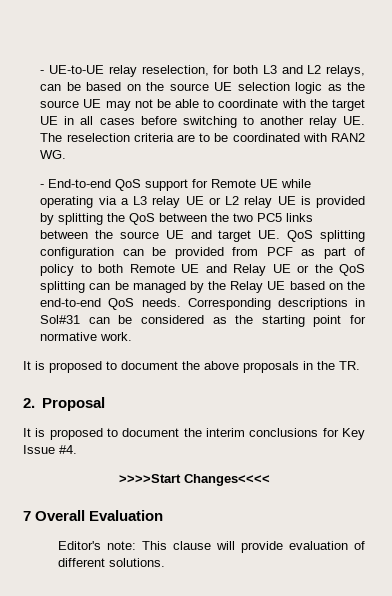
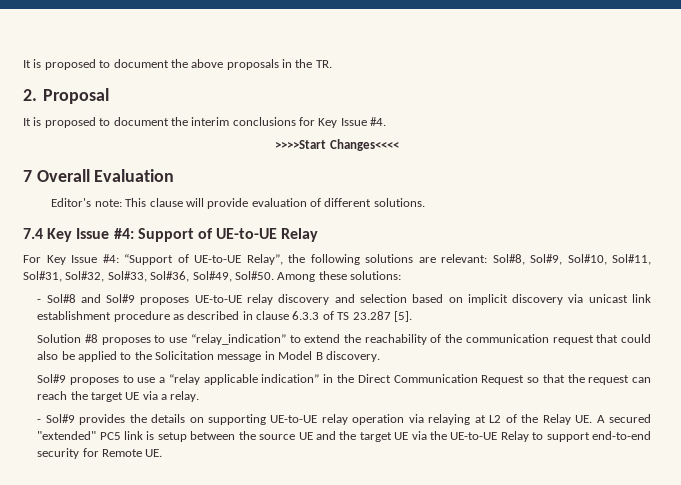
- - UE-to-UE relay reselection, for both L3 and L2 relays, can be based on the source UE selection logic as the source UE may not be able to coordinate with the target UE in all cases before switching to another relay UE. The reselection criteria are to be coordinated with RAN2 WG.
- - End-to-end QoS support for Remote UE while operating via a L3 relay UE or L2 relay UE is provided by splitting the QoS between the two PC5 links between the source UE and target UE. QoS splitting configuration can be provided from PCF as part of policy to both Remote UE and Relay UE or the QoS splitting can be managed by the Relay UE based on the end-to-end QoS needs. Corresponding descriptions in Sol#31 can be considered as the starting point for normative work.
+ 7.4 Key Issue #4: Support of UE-to-UE Relay
+ For Key Issue #4: “Support of UE-to-UE Relay”, the following solutions are relevant: Sol#8, Sol#9, Sol#10, Sol#11, Sol#31, Sol#32, Sol#33, Sol#36, Sol#49, Sol#50. Among these solutions:
+ - Sol#8 and Sol#9 proposes UE-to-UE relay discovery and selection based on implicit discovery via unicast link establishment procedure as described in clause 6.3.3 of TS 23.287 [5].
+ Solution #8 proposes to use “relay_indication” to extend the reachability of the communication request that could also be applied to the Solicitation message in Model B discovery.
+ Sol#9 proposes to use a “relay applicable indication” in the Direct Communication Request so that the request can reach the target UE via a relay.
+ - Sol#9 provides the details on supporting UE-to-UE relay operation via relaying at L2 of the Relay UE. A secured "extended" PC5 link is setup between the source UE and the target UE via the UE-to-UE Relay to support end-to-end security for Remote UE.

